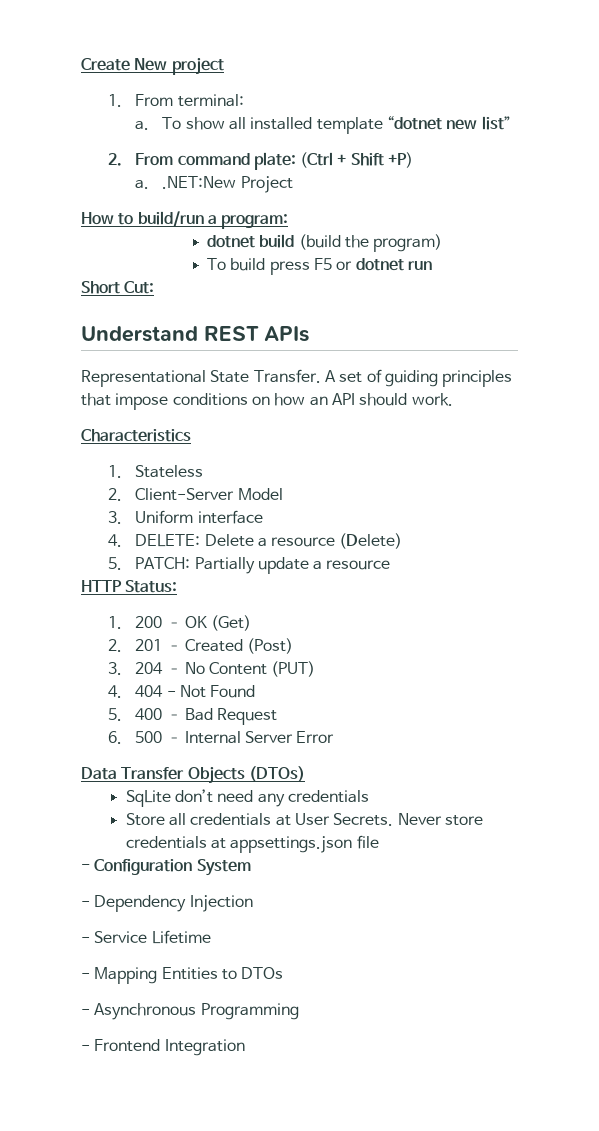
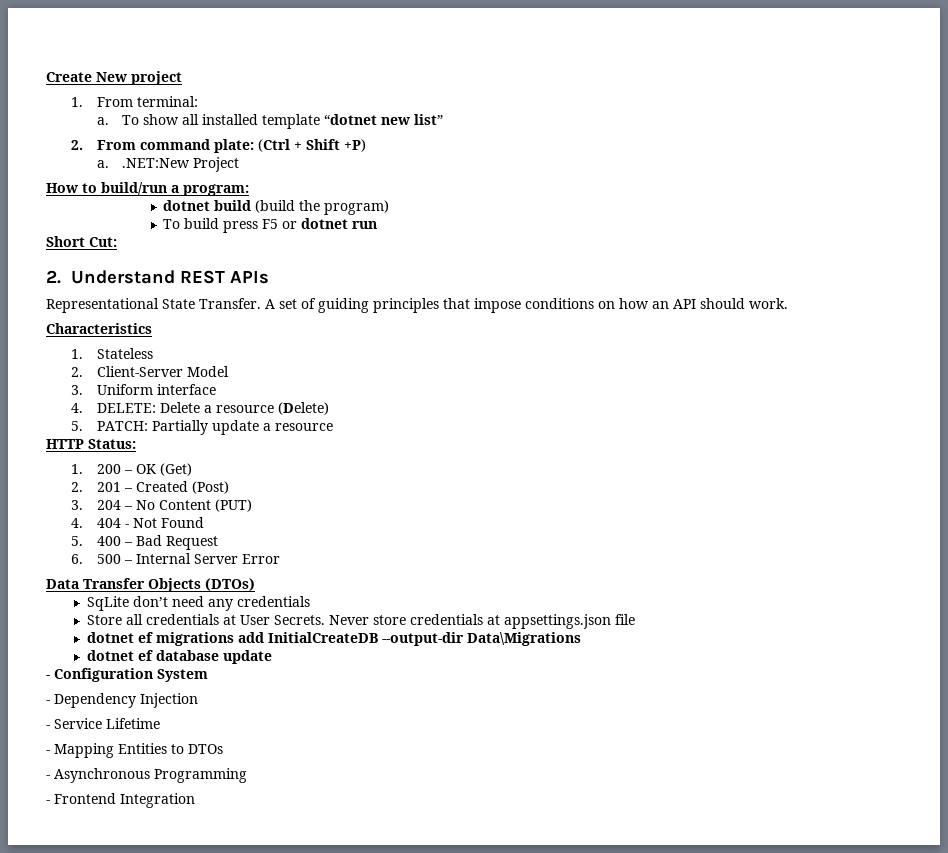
- Understand REST APIs
+ 2. Understand REST APIs
+ dotnet ef migrations add InitialCreateDB --output-dir Data\Migrations
+ dotnet ef database update

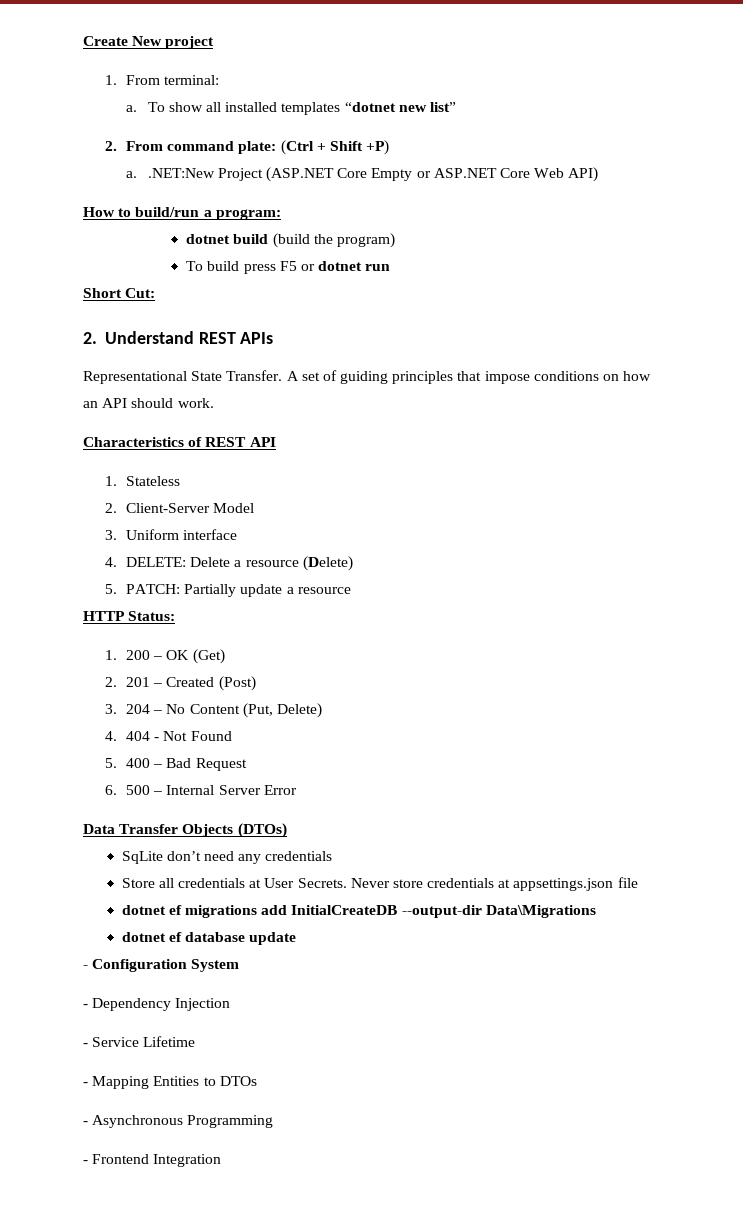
- To show all installed template “dotnet new list”
+ To show all installed templates “dotnet new list”
- a. .NET:New Project
+ a. .NET:New Project (ASP.NET Core Empty or ASP.NET Core Web API)
- Characteristics
+ Characteristics of REST API
- 3. 204 – No Content (PUT)
+ 3. 204 – No Content (Put, Delete)

